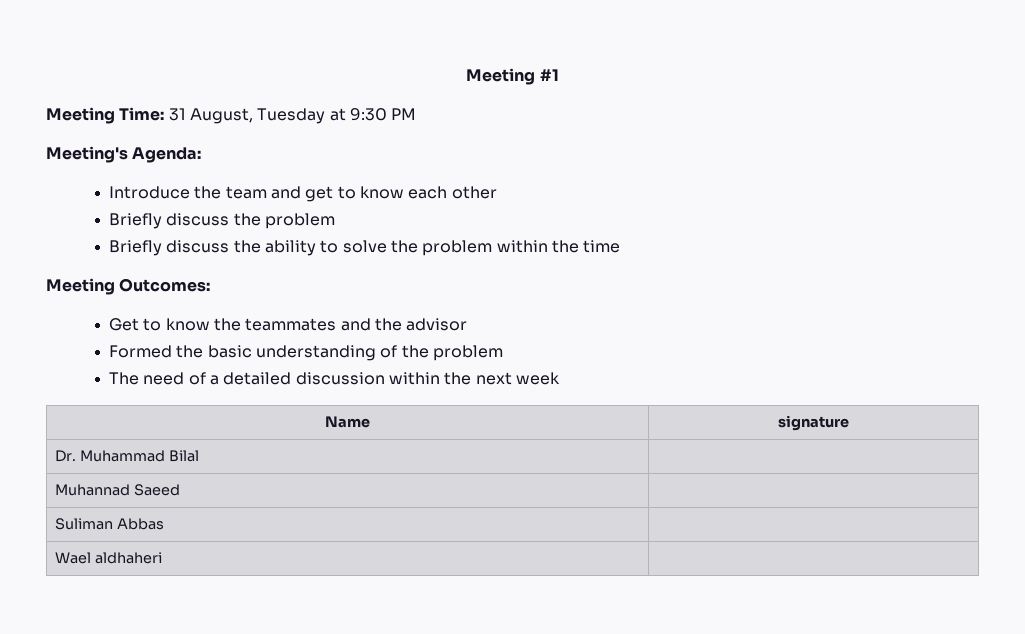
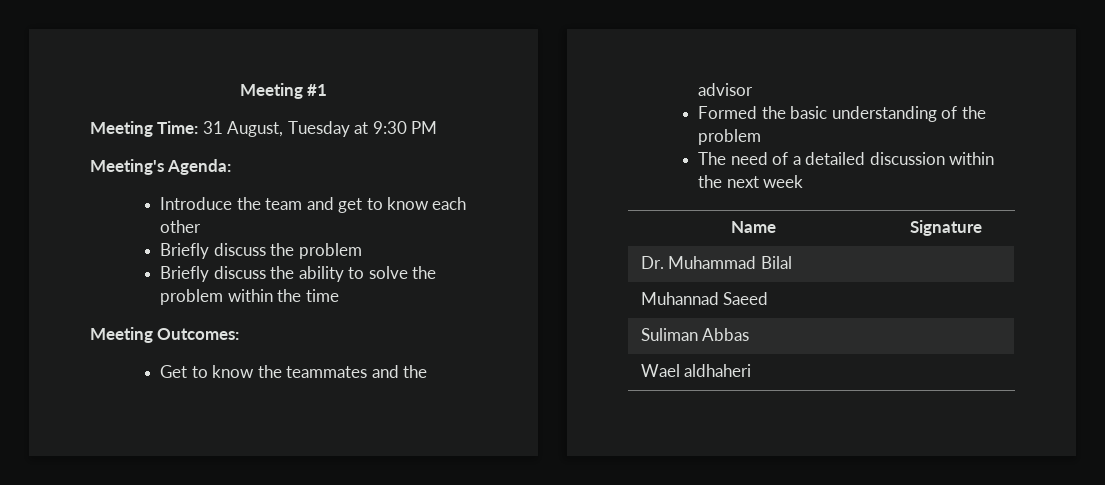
- Name | signature
+ Name | Signature

